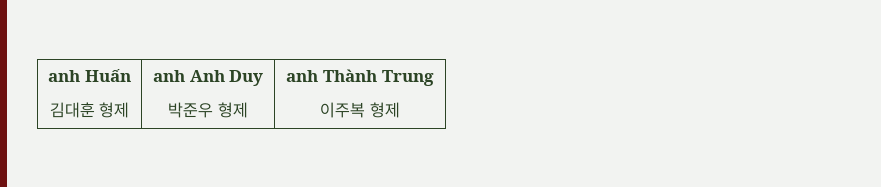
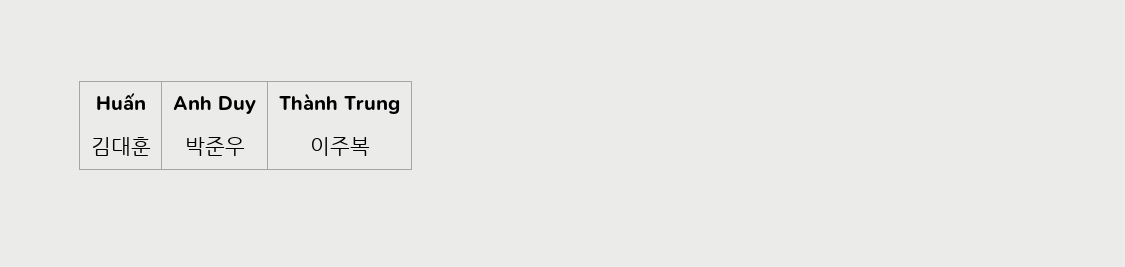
- anh Huấn
- 김대훈 형제 | anh Anh Duy
- 박준우 형제 | anh Thành Trung
- 이주복 형제
+ Huấn
+ 김대훈 | Anh Duy
+ 박준우 | Thành Trung
+ 이주복

